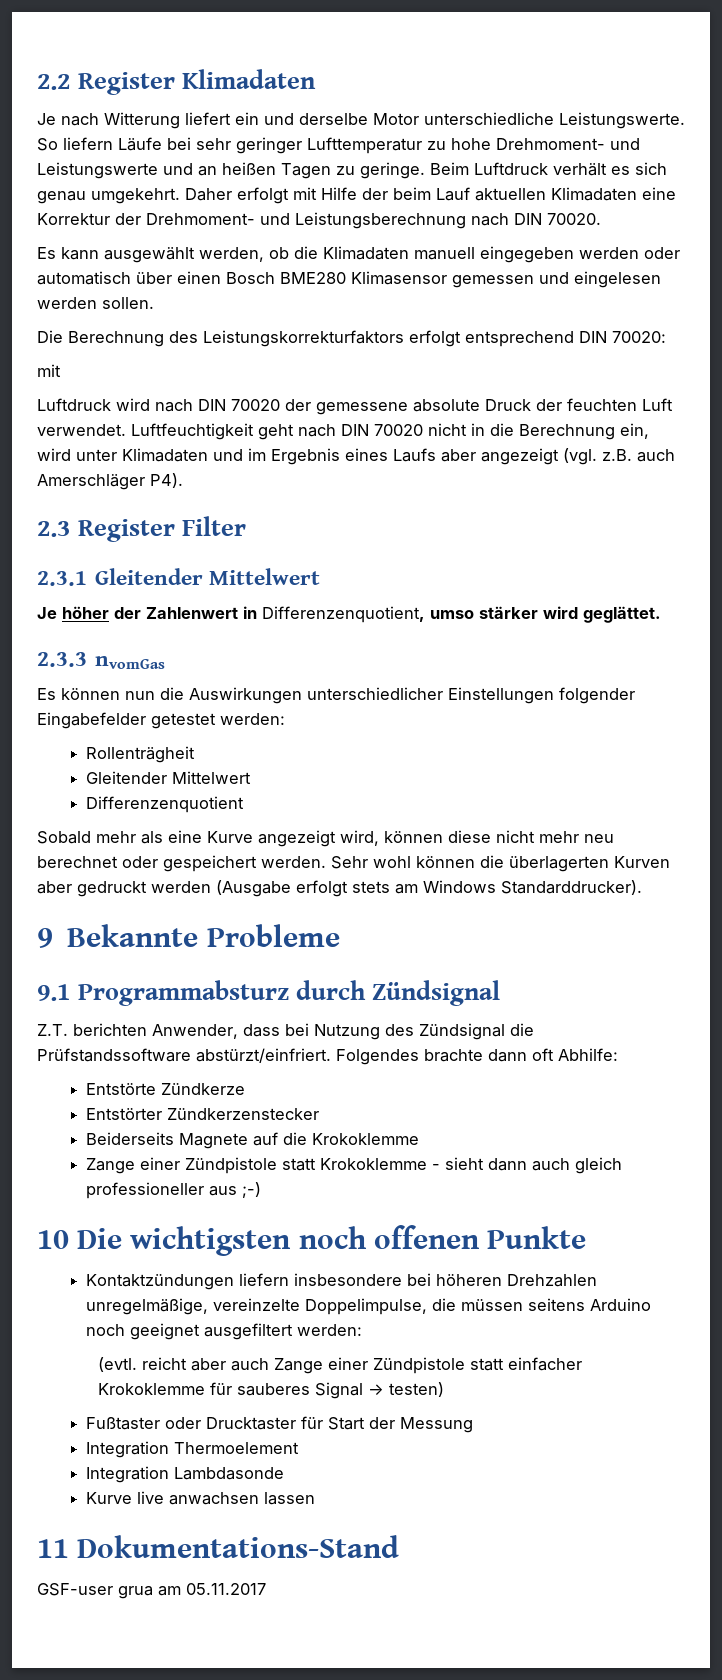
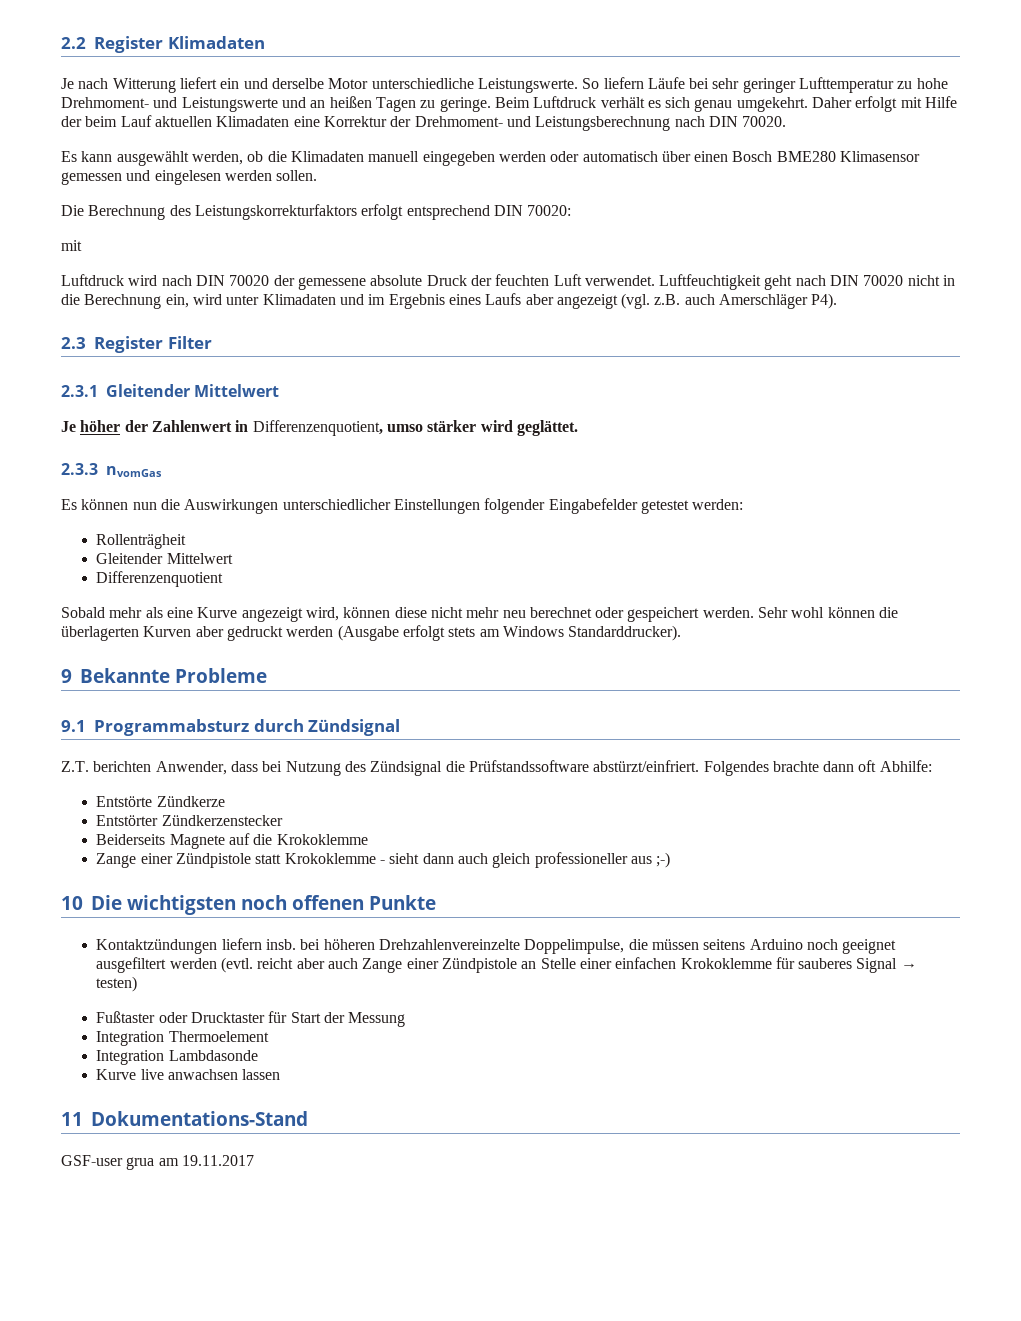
- Kontaktzündungen liefern insbesondere bei höheren Drehzahlen unregelmäßige, vereinzelte Doppelimpulse, die müssen seitens Arduino noch geeignet ausgefiltert werden:
- (evtl. reicht aber auch Zange einer Zündpistole statt einfacher Krokoklemme für sauberes Signal → testen)
+ Kontaktzündungen liefern insb. bei höheren Drehzahlenvereinzelte Doppelimpulse, die müssen seitens Arduino noch geeignet ausgefiltert werden (evtl. reicht aber auch Zange einer Zündpistole an Stelle einer einfachen Krokoklemme für sauberes Signal → testen)
- GSF-user grua am 05.11.2017
+ GSF-user grua am 19.11.2017

